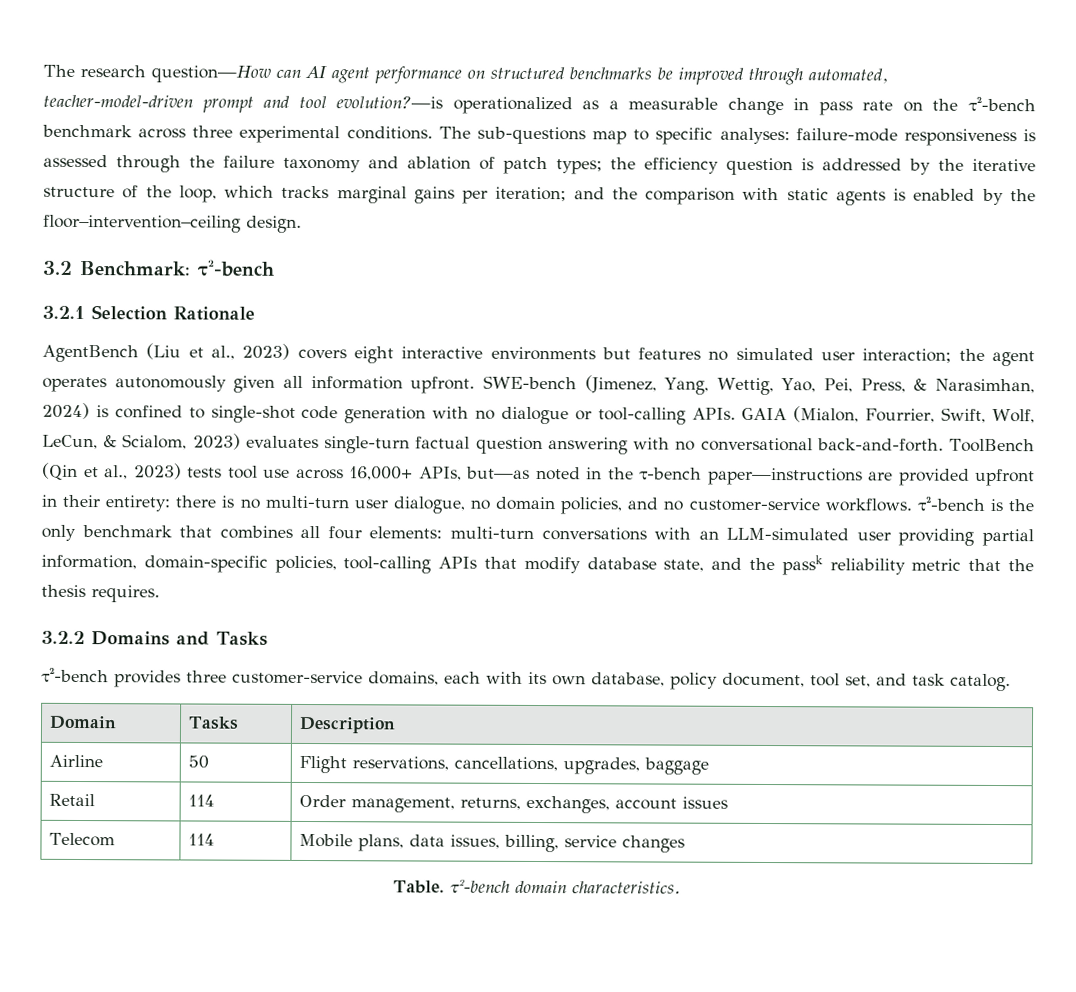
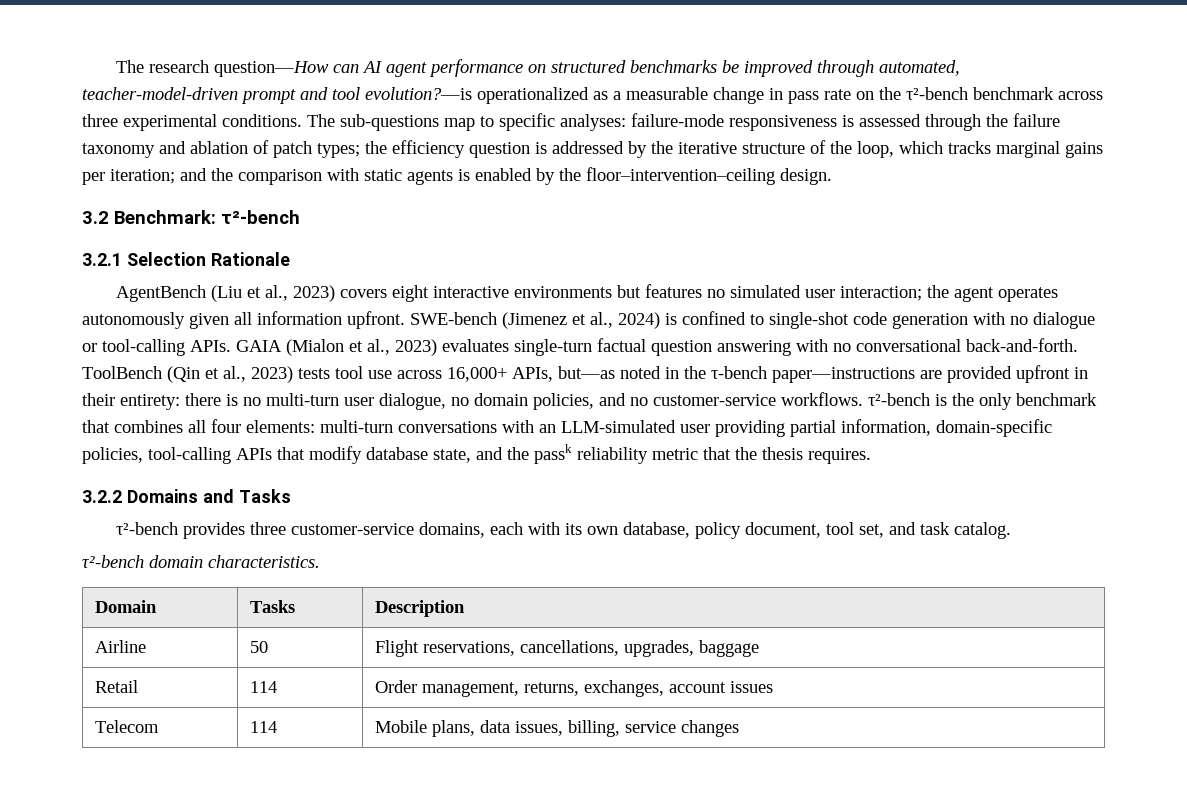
- SWE-bench (Jimenez, Yang, Wettig, Yao, Pei, Press, & Narasimhan, 2024) is confined to single-shot code generation with no dialogue or tool-calling APIs.
+ SWE-bench (Jimenez et al., 2024) is confined to single-shot code generation with no dialogue or tool-calling APIs.
- GAIA (Mialon, Fourrier, Swift, Wolf, LeCun, & Scialom, 2023) evaluates single-turn factual question answering with no conversational back-and-forth.
+ GAIA (Mialon et al., 2023) evaluates single-turn factual question answering with no conversational back-and-forth.
+ τ²-bench domain characteristics.
- Table. τ²-bench domain characteristics.

